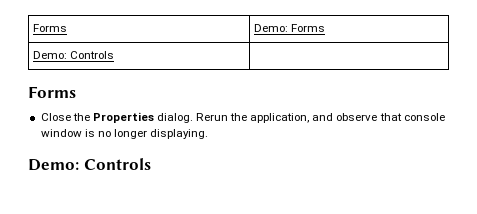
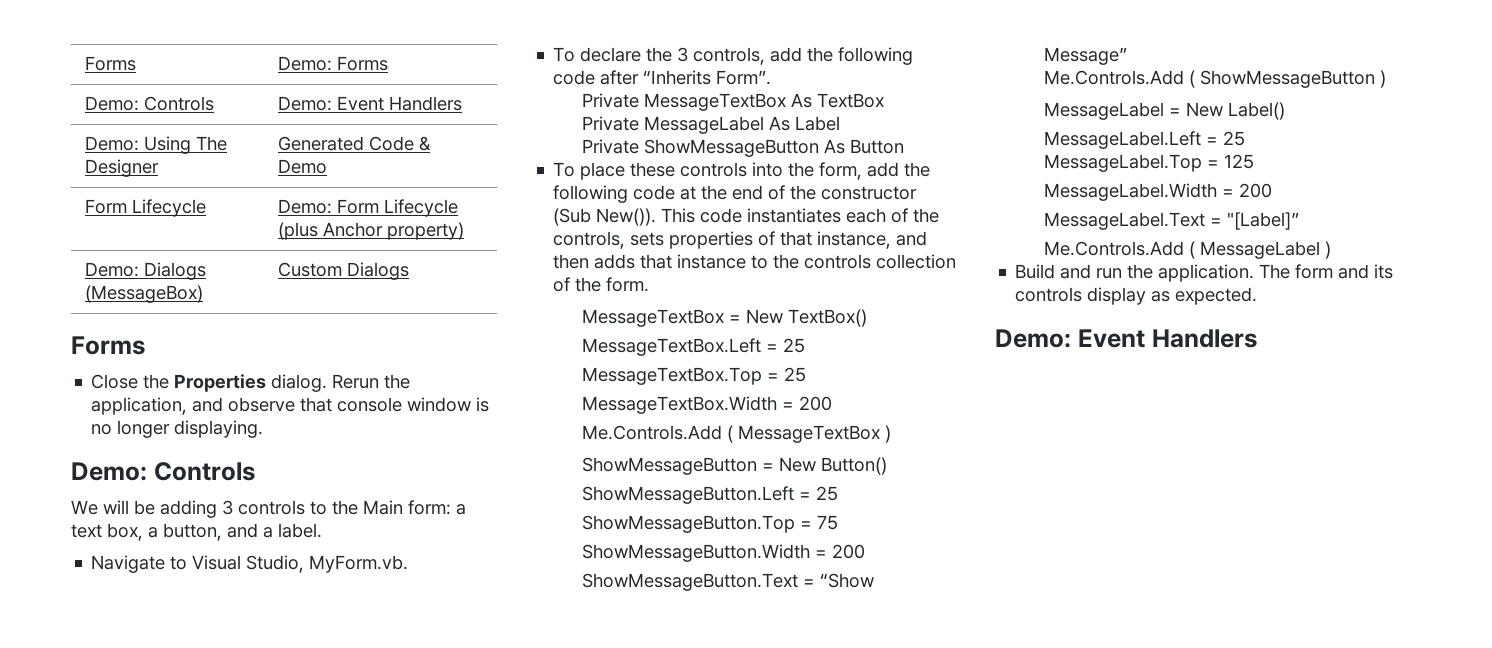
- Demo: Controls |
+ Demo: Controls | Demo: Event Handlers
+ Demo: Using The Designer | Generated Code & Demo
+ Form Lifecycle | Demo: Form Lifecycle (plus Anchor property)
+ Demo: Dialogs (MessageBox) | Custom Dialogs
+ We will be adding 3 controls to the Main form: a text box, a button, and a label.
+ Navigate to Visual Studio, MyForm.vb.
+ To declare the 3 controls, add the following code after “Inherits Form”.
+ Private MessageTextBox As TextBox
+ Private MessageLabel As Label
+ Private ShowMessageButton As Button
+ To place these controls into the form, add the following code at the end of the constructor (Sub New()). This code instantiates each of the controls, sets properties of that instance, and then adds that instance to the controls collection of the form.
+ MessageTextBox = New TextBox()
+ MessageTextBox.Left = 25
+ MessageTextBox.Top = 25
+ MessageTextBox.Width = 200
+ Me.Controls.Add ( MessageTextBox )
+ ShowMessageButton = New Button()
+ ShowMessageButton.Left = 25
+ ShowMessageButton.Top = 75
+ ShowMessageButton.Width = 200
+ ShowMessageButton.Text = “Show Message”
+ Me.Controls.Add ( ShowMessageButton )
+ MessageLabel = New Label()
+ MessageLabel.Left = 25
+ MessageLabel.Top = 125
+ MessageLabel.Width = 200
+ MessageLabel.Text = "[Label]”
+ Me.Controls.Add ( MessageLabel )
+ Build and run the application. The form and its controls display as expected.
+ Demo: Event Handlers

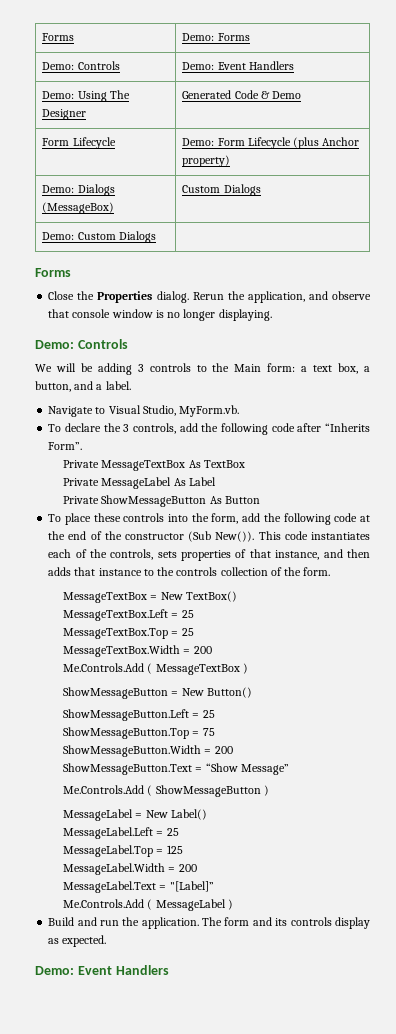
+ Demo: Custom Dialogs |

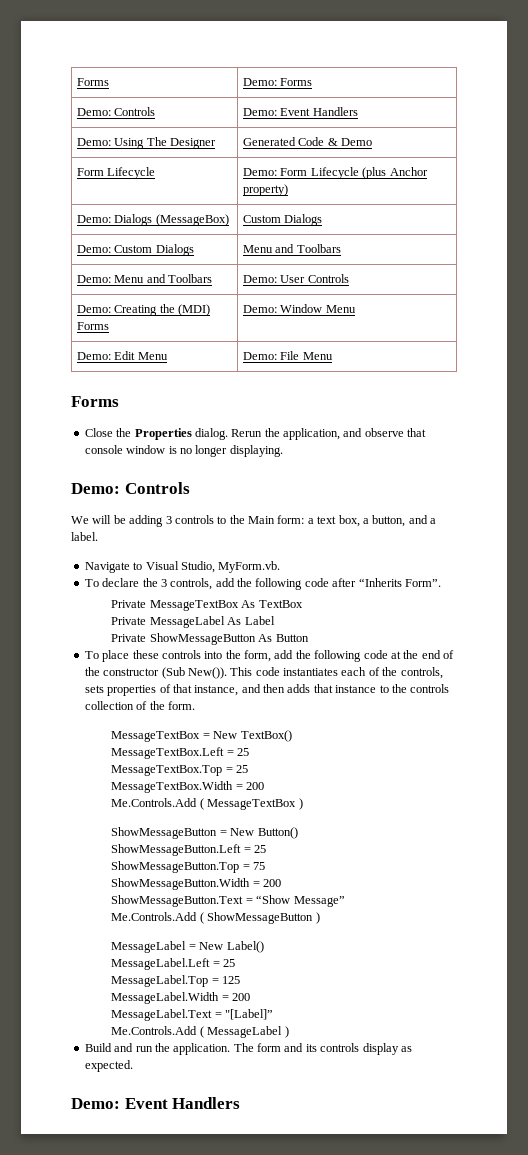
- Demo: Custom Dialogs |
+ Demo: Custom Dialogs | Menu and Toolbars
+ Demo: Menu and Toolbars | Demo: User Controls
+ Demo: Creating the (MDI) Forms | Demo: Window Menu
+ Demo: Edit Menu | Demo: File Menu

